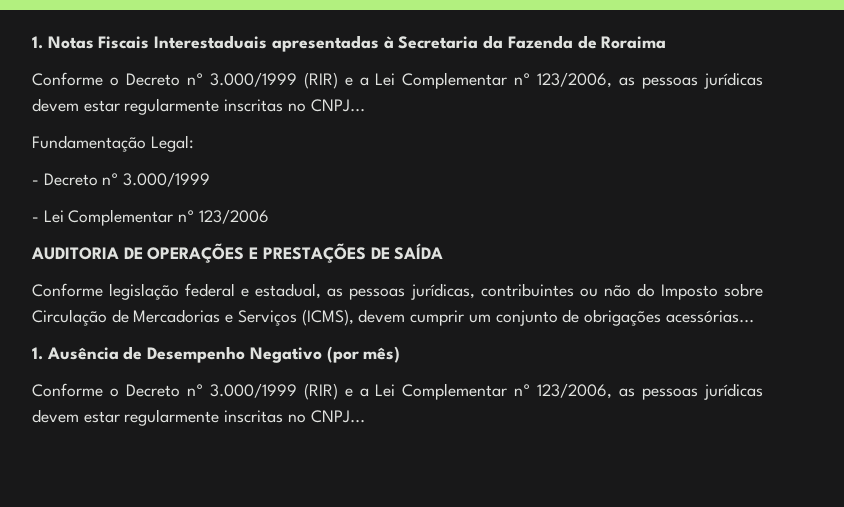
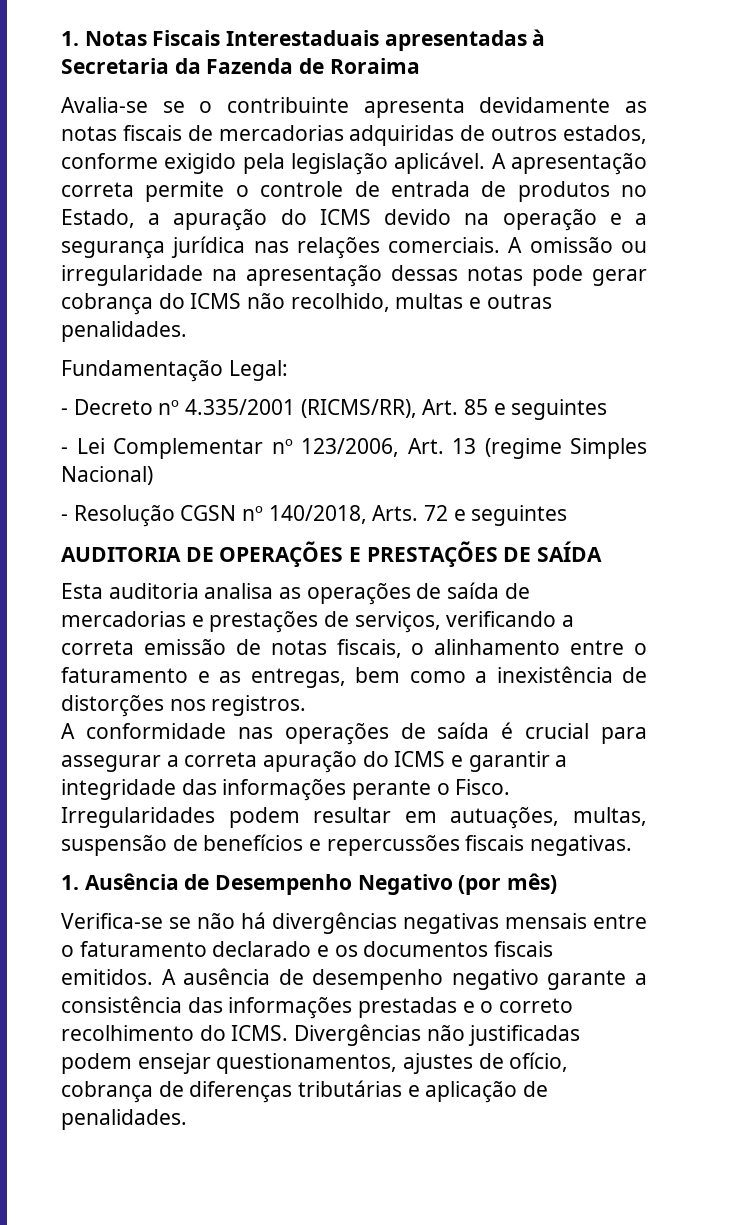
  1. Notas Fiscais Interestaduais apresentadas à Secretaria da Fazenda de Roraima
- Conforme o Decreto nº 3.000/1999 (RIR) e a Lei Complementar nº 123/2006, as pessoas jurídicas devem estar regularmente inscritas no CNPJ...
+ Avalia-se se o contribuinte apresenta devidamente as notas fiscais de mercadorias adquiridas de outros estados, conforme exigido pela legislação aplicável. A apresentação correta permite o controle de entrada de produtos no Estado, a apuração do ICMS devido na operação e a segurança jurídica nas relações comerciais. A omissão ou irregularidade na apresentação dessas notas pode gerar cobrança do ICMS não recolhido, multas e outras penalidades.
- - Decreto nº 3.000/1999
- - Lei Complementar nº 123/2006
+ - Decreto nº 4.335/2001 (RICMS/RR), Art. 85 e seguintes
+ - Lei Complementar nº 123/2006, Art. 13 (regime Simples Nacional)
+ - Resolução CGSN nº 140/2018, Arts. 72 e seguintes
- Conforme legislação federal e estadual, as pessoas jurídicas, contribuintes ou não do Imposto sobre Circulação de Mercadorias e Serviços (ICMS), devem cumprir um conjunto de obrigações acessórias...
+ Esta auditoria analisa as operações de saída de mercadorias e prestações de serviços, verificando a correta emissão de notas fiscais, o alinhamento entre o faturamento e as entregas, bem como a inexistência de distorções nos registros.
+ A conformidade nas operações de saída é crucial para assegurar a correta apuração do ICMS e garantir a integridade das informações perante o Fisco. Irregularidades podem resultar em autuações, multas, suspensão de benefícios e repercussões fiscais negativas.
  1. Ausência de Desempenho Negativo (por mês)
- Conforme o Decreto nº 3.000/1999 (RIR) e a Lei Complementar nº 123/2006, as pessoas jurídicas devem estar regularmente inscritas no CNPJ...
+ Verifica-se se não há divergências negativas mensais entre o faturamento declarado e os documentos fiscais emitidos. A ausência de desempenho negativo garante a consistência das informações prestadas e o correto recolhimento do ICMS. Divergências não justificadas podem ensejar questionamentos, ajustes de ofício, cobrança de diferenças tributárias e aplicação de penalidades.

